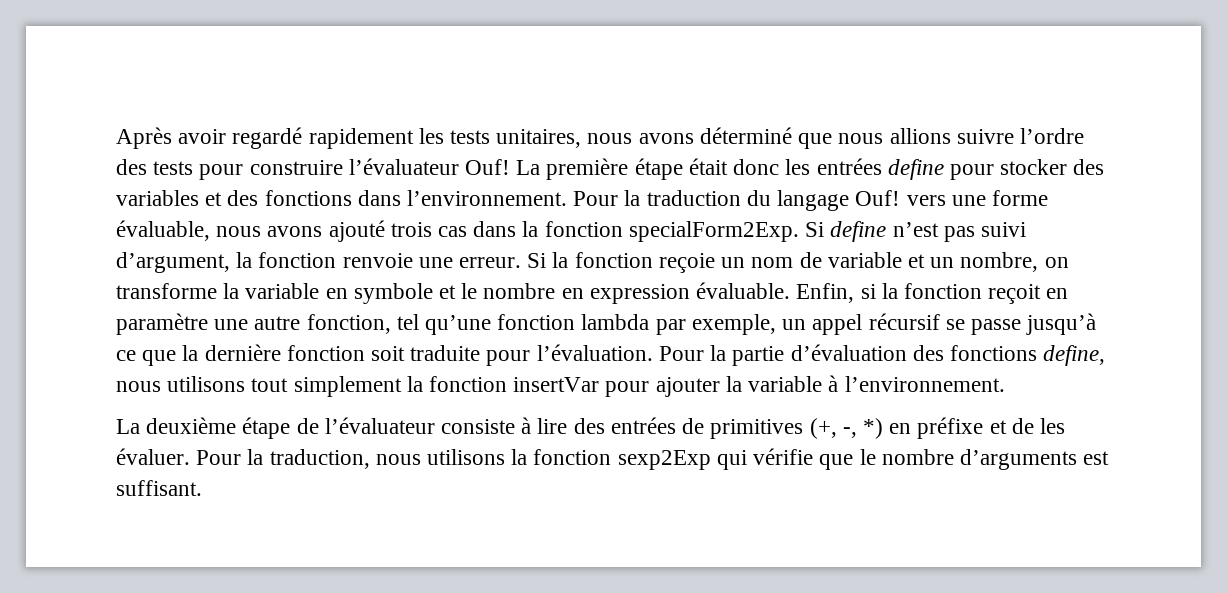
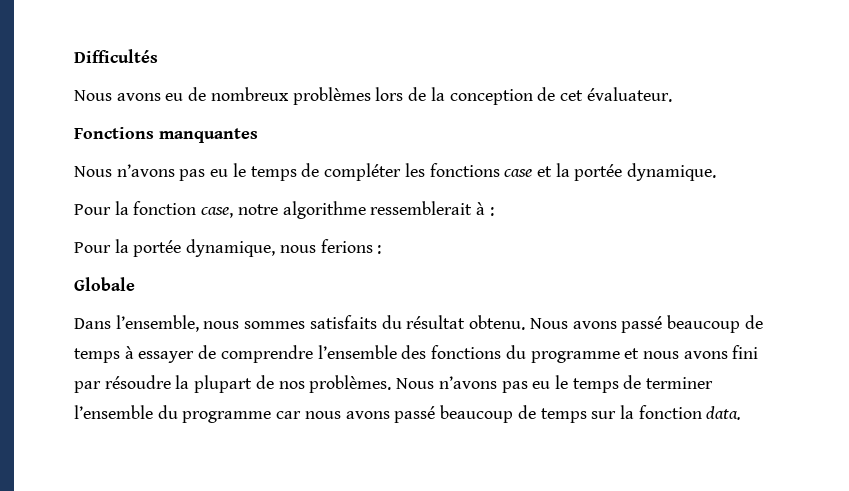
- Après avoir regardé rapidement les tests unitaires, nous avons déterminé que nous allions suivre l’ordre des tests pour construire l’évaluateur Ouf! La première étape était donc les entrées define pour stocker des variables et des fonctions dans l’environnement. Pour la traduction du langage Ouf! vers une forme évaluable, nous avons ajouté trois cas dans la fonction specialForm2Exp. Si define n’est pas suivi d’argument, la fonction renvoie une erreur. Si la fonction reçoie un nom de variable et un nombre, on transforme la variable en symbole et le nombre en expression évaluable. Enfin, si la fonction reçoit en paramètre une autre fonction, tel qu’une fonction lambda par exemple, un appel récursif se passe jusqu’à ce que la dernière fonction soit traduite pour l’évaluation. Pour la partie d’évaluation des fonctions define, nous utilisons tout simplement la fonction insertVar pour ajouter la variable à l’environnement.
- La deuxième étape de l’évaluateur consiste à lire des entrées de primitives (+, -, *) en préfixe et de les évaluer. Pour la traduction, nous utilisons la fonction sexp2Exp qui vérifie que le nombre d’arguments est suffisant.
+ Difficultés
+ Nous avons eu de nombreux problèmes lors de la conception de cet évaluateur.
+ Fonctions manquantes
+ Nous n’avons pas eu le temps de compléter les fonctions case et la portée dynamique.
+ Pour la fonction case, notre algorithme ressemblerait à :
+ Pour la portée dynamique, nous ferions :
+ Globale
+ Dans l’ensemble, nous sommes satisfaits du résultat obtenu. Nous avons passé beaucoup de temps à essayer de comprendre l’ensemble des fonctions du programme et nous avons fini par résoudre la plupart de nos problèmes. Nous n’avons pas eu le temps de terminer l’ensemble du programme car nous avons passé beaucoup de temps sur la fonction data.

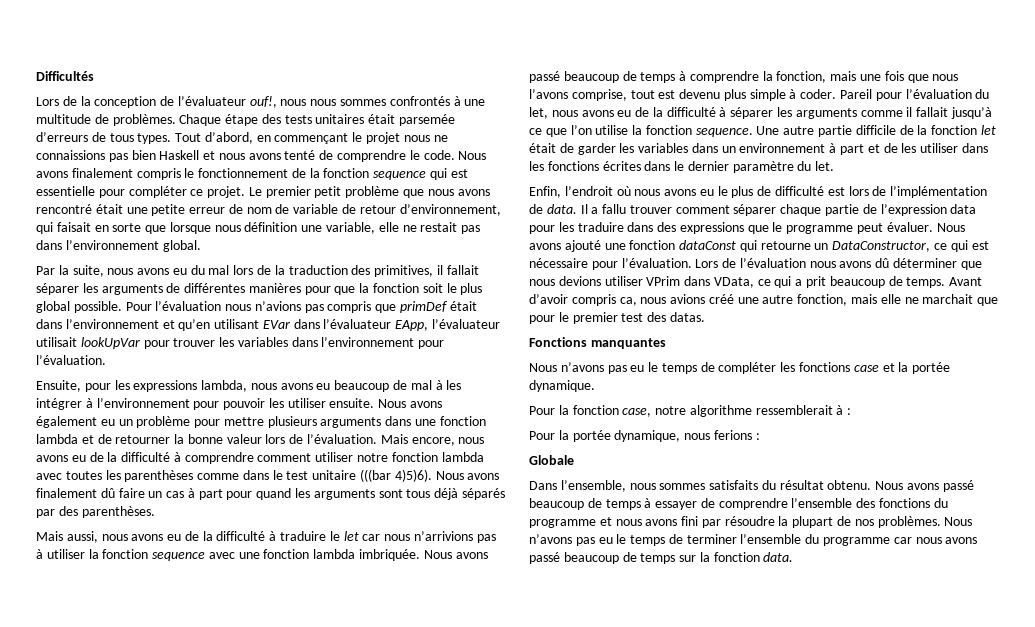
- Nous avons eu de nombreux problèmes lors de la conception de cet évaluateur.
+ Lors de la conception de l’évaluateur ouf!, nous nous sommes confrontés à une multitude de problèmes. Chaque étape des tests unitaires était parsemée d’erreurs de tous types. Tout d’abord, en commençant le projet nous ne connaissions pas bien Haskell et nous avons tenté de comprendre le code. Nous avons finalement compris le fonctionnement de la fonction sequence qui est essentielle pour compléter ce projet. Le premier petit problème que nous avons rencontré était une petite erreur de nom de variable de retour d’environnement, qui faisait en sorte que lorsque nous définition une variable, elle ne restait pas dans l’environnement global.
+ Par la suite, nous avons eu du mal lors de la traduction des primitives, il fallait séparer les arguments de différentes manières pour que la fonction soit le plus global possible. Pour l’évaluation nous n’avions pas compris que primDef était dans l’environnement et qu’en utilisant EVar dans l’évaluateur EApp, l’évaluateur utilisait lookUpVar pour trouver les variables dans l’environnement pour l’évaluation.
+ Ensuite, pour les expressions lambda, nous avons eu beaucoup de mal à les intégrer à l’environnement pour pouvoir les utiliser ensuite. Nous avons également eu un problème pour mettre plusieurs arguments dans une fonction lambda et de retourner la bonne valeur lors de l’évaluation. Mais encore, nous avons eu de la difficulté à comprendre comment utiliser notre fonction lambda avec toutes les parenthèses comme dans le test unitaire (((bar 4)5)6). Nous avons finalement dû faire un cas à part pour quand les arguments sont tous déjà séparés par des parenthèses.
+ Mais aussi, nous avons eu de la difficulté à traduire le let car nous n’arrivions pas à utiliser la fonction sequence avec une fonction lambda imbriquée. Nous avons passé beaucoup de temps à comprendre la fonction, mais une fois que nous l’avons comprise, tout est devenu plus simple à coder. Pareil pour l’évaluation du let, nous avons eu de la difficulté à séparer les arguments comme il fallait jusqu’à ce que l’on utilise la fonction sequence. Une autre partie difficile de la fonction let était de garder les variables dans un environnement à part et de les utiliser dans les fonctions écrites dans le dernier paramètre du let.
+ Enfin, l’endroit où nous avons eu le plus de difficulté est lors de l’implémentation de data. Il a fallu trouver comment séparer chaque partie de l’expression data pour les traduire dans des expressions que le programme peut évaluer. Nous avons ajouté une fonction dataConst qui retourne un DataConstructor, ce qui est nécessaire pour l’évaluation. Lors de l’évaluation nous avons dû déterminer que nous devions utiliser VPrim dans VData, ce qui a prit beaucoup de temps. Avant d’avoir compris ca, nous avions créé une autre fonction, mais elle ne marchait que pour le premier test des datas.

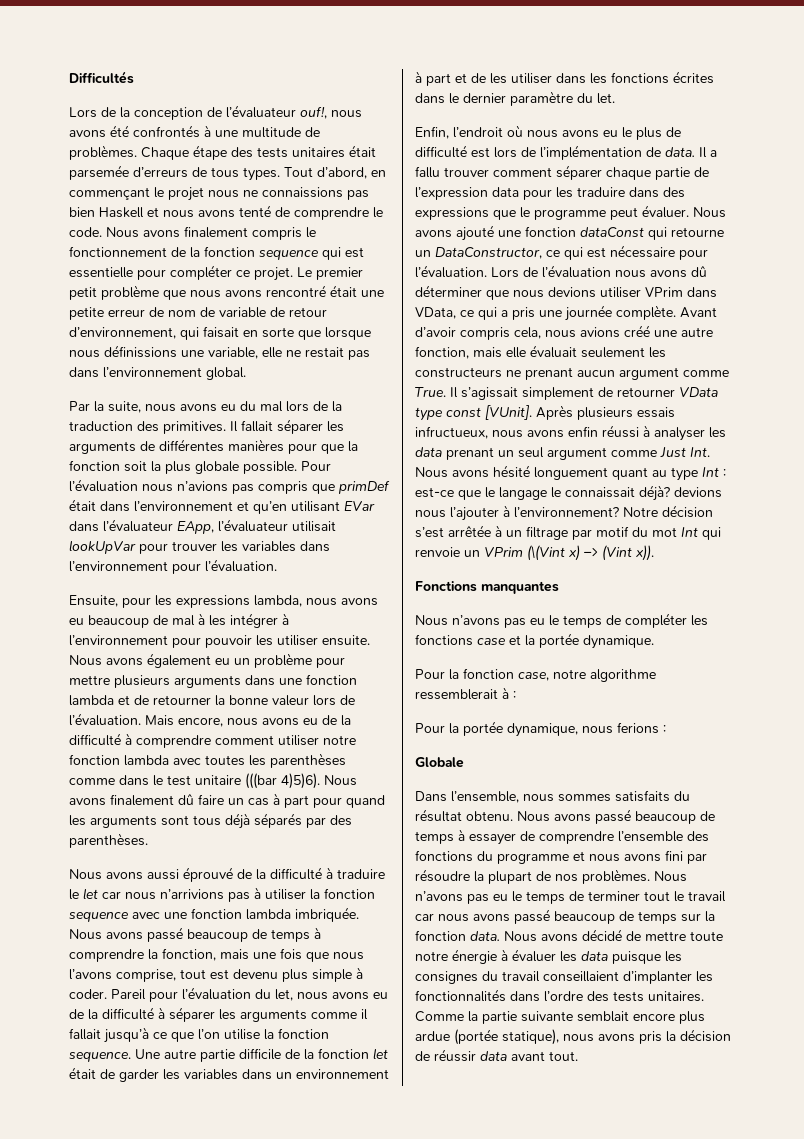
- Lors de la conception de l’évaluateur ouf!, nous nous sommes confrontés à une multitude de problèmes.
+ Lors de la conception de l’évaluateur ouf!, nous avons été confrontés à une multitude de problèmes.
- Le premier petit problème que nous avons rencontré était une petite erreur de nom de variable de retour d’environnement, qui faisait en sorte que lorsque nous définition une variable, elle ne restait pas dans l’environnement global.
+ Le premier petit problème que nous avons rencontré était une petite erreur de nom de variable de retour d’environnement, qui faisait en sorte que lorsque nous définissions une variable, elle ne restait pas dans l’environnement global.
- Par la suite, nous avons eu du mal lors de la traduction des primitives, il fallait séparer les arguments de différentes manières pour que la fonction soit le plus global possible.
+ Par la suite, nous avons eu du mal lors de la traduction des primitives. Il fallait séparer les arguments de différentes manières pour que la fonction soit la plus globale possible.
- Mais aussi, nous avons eu de la difficulté à traduire le let car nous n’arrivions pas à utiliser la fonction sequence avec une fonction lambda imbriquée.
+ Nous avons aussi éprouvé de la difficulté à traduire le let car nous n’arrivions pas à utiliser la fonction sequence avec une fonction lambda imbriquée.
- Lors de l’évaluation nous avons dû déterminer que nous devions utiliser VPrim dans VData, ce qui a prit beaucoup de temps.
+ Lors de l’évaluation nous avons dû déterminer que nous devions utiliser VPrim dans VData, ce qui a pris une journée complète.
- Avant d’avoir compris ca, nous avions créé une autre fonction, mais elle ne marchait que pour le premier test des datas.
+ Avant d’avoir compris cela, nous avions créé une autre fonction, mais elle évaluait seulement les constructeurs ne prenant aucun argument comme True. Il s’agissait simplement de retourner VData type const [VUnit]. Après plusieurs essais infructueux, nous avons enfin réussi à analyser les data prenant un seul argument comme Just Int. Nous avons hésité longuement quant au type Int : est-ce que le langage le connaissait déjà? devions nous l’ajouter à l’environnement? Notre décision s’est arrêtée à un filtrage par motif du mot Int qui renvoie un VPrim (\(Vint x) –> (Vint x)).
- Nous n’avons pas eu le temps de terminer l’ensemble du programme car nous avons passé beaucoup de temps sur la fonction data.
+ Nous n’avons pas eu le temps de terminer tout le travail car nous avons passé beaucoup de temps sur la fonction data.
+ Nous avons décidé de mettre toute notre énergie à évaluer les data puisque les consignes du travail conseillaient d’implanter les fonctionnalités dans l’ordre des tests unitaires. Comme la partie suivante semblait encore plus ardue (portée statique), nous avons pris la décision de réussir data avant tout.

